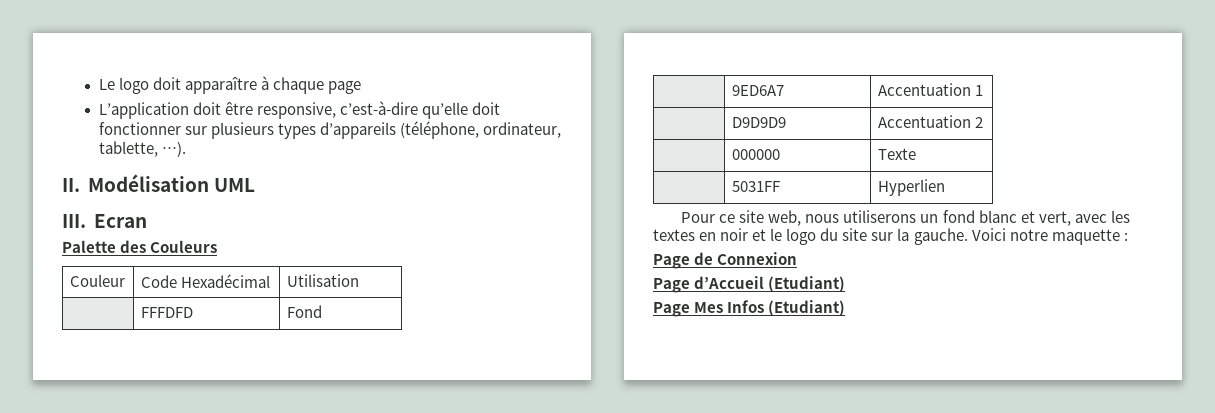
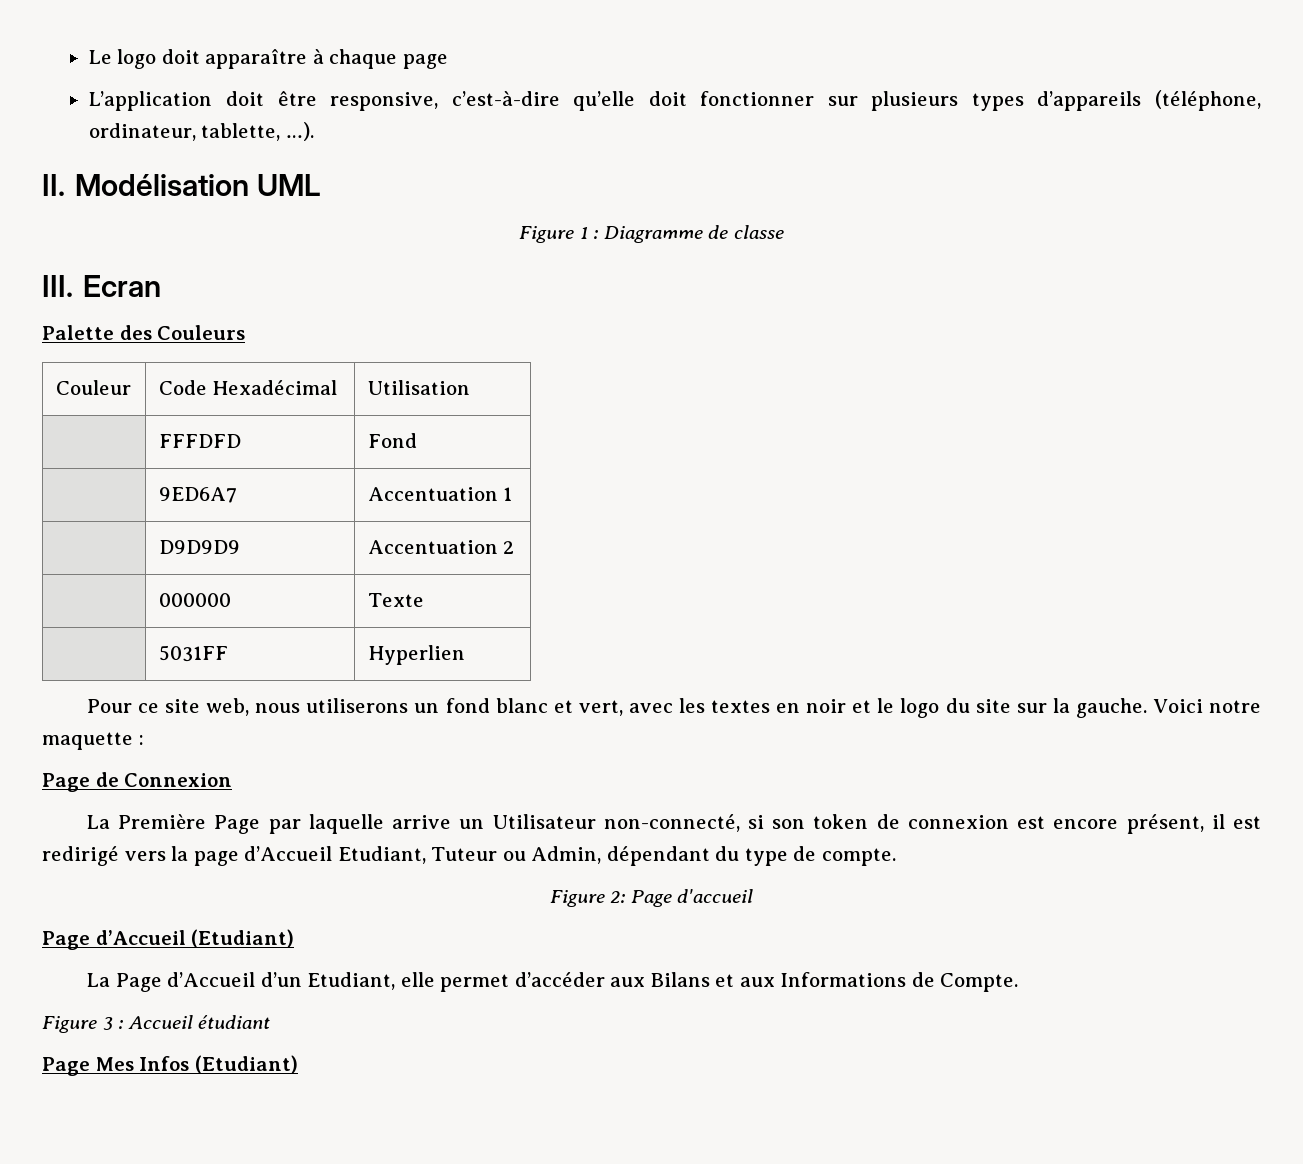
+ Figure 1 : Diagramme de classe
+ La Première Page par laquelle arrive un Utilisateur non-connecté, si son token de connexion est encore présent, il est redirigé vers la page d’Accueil Etudiant, Tuteur ou Admin, dépendant du type de compte.
+ Figure 2: Page d'accueil
  Page d’Accueil (Etudiant)
+ La Page d’Accueil d’un Etudiant, elle permet d’accéder aux Bilans et aux Informations de Compte.
+ Figure 3 : Accueil étudiant

